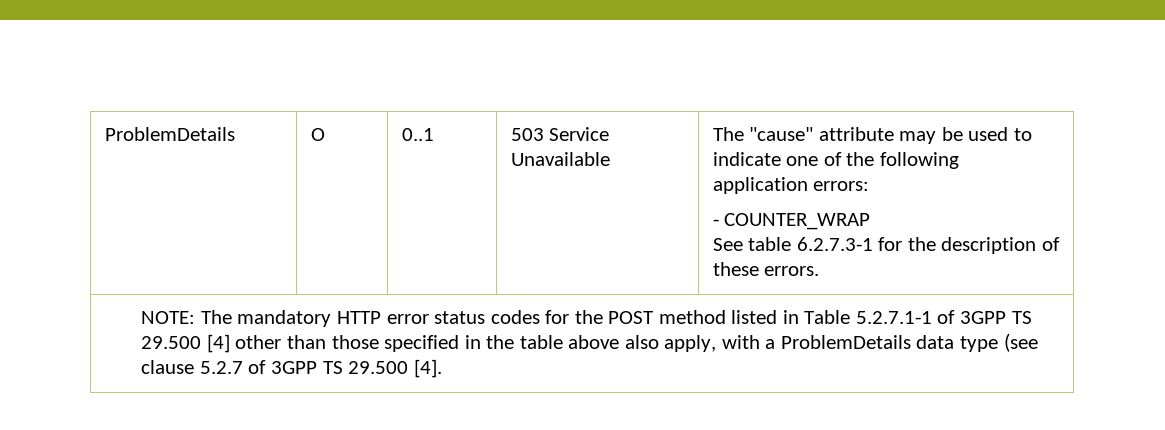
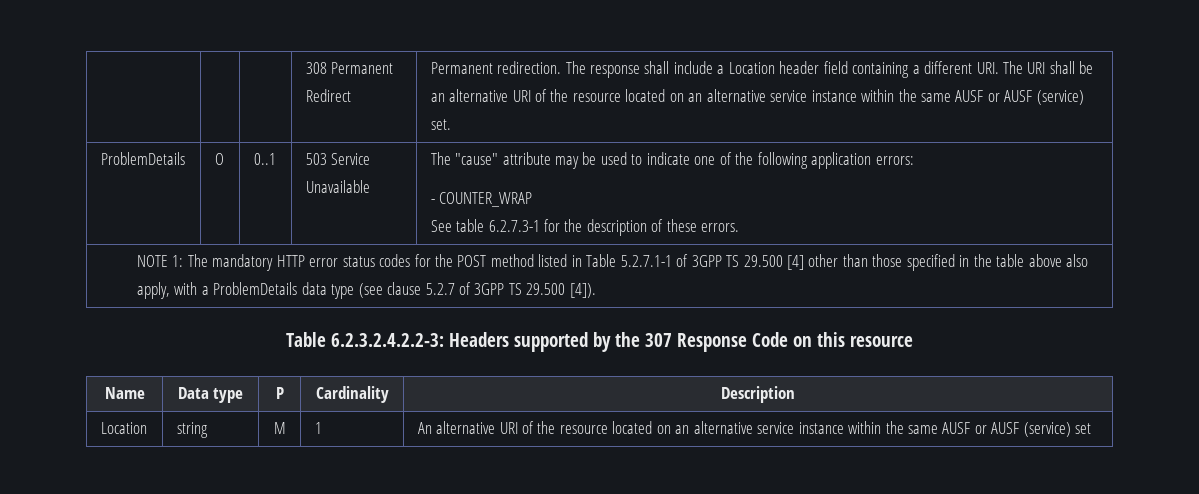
+ 308 Permanent Redirect | Permanent redirection. The response shall include a Location header field containing a different URI. The URI shall be an alternative URI of the resource located on an alternative service instance within the same AUSF or AUSF (service) set.
- NOTE: The mandatory HTTP error status codes for the POST method listed in Table 5.2.7.1-1 of 3GPP TS 29.500 [4] other than those specified in the table above also apply, with a ProblemDetails data type (see clause 5.2.7 of 3GPP TS 29.500 [4].
+ NOTE 1: The mandatory HTTP error status codes for the POST method listed in Table 5.2.7.1-1 of 3GPP TS 29.500 [4] other than those specified in the table above also apply, with a ProblemDetails data type (see clause 5.2.7 of 3GPP TS 29.500 [4]).
+ Table 6.2.3.2.4.2.2-3: Headers supported by the 307 Response Code on this resource
+ Name | Data type | P | Cardinality | Description
+ Location | string | M | 1 | An alternative URI of the resource located on an alternative service instance within the same AUSF or AUSF (service) set

